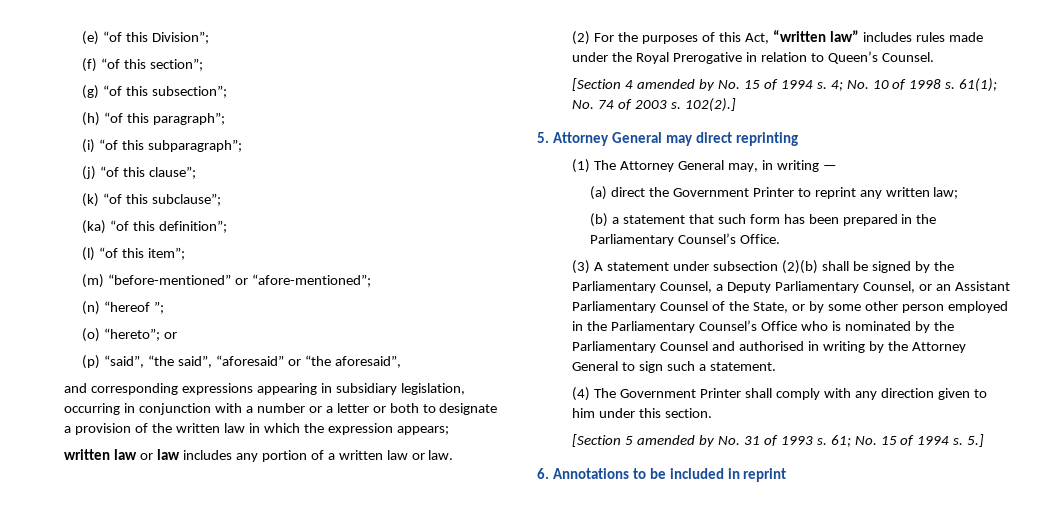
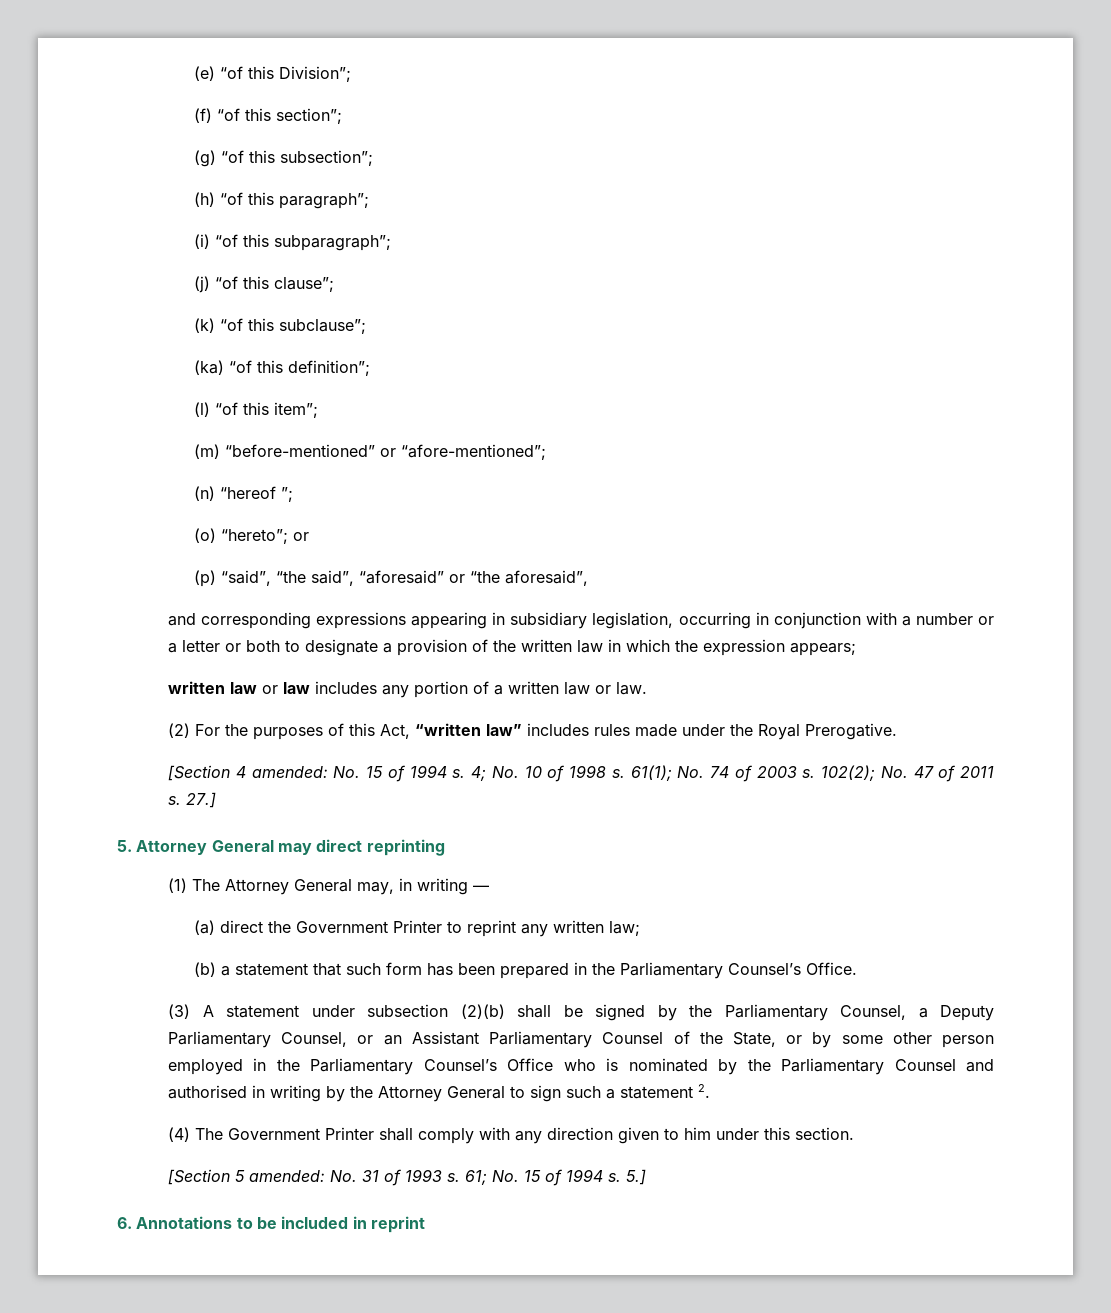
- (2) For the purposes of this Act, “written law” includes rules made under the Royal Prerogative in relation to Queen’s Counsel.
+ (2) For the purposes of this Act, “written law” includes rules made under the Royal Prerogative.
- [Section 4 amended by No. 15 of 1994 s.
+ [Section 4 amended: No. 15 of 1994 s.
- 102(2).]
+ 102(2); No. 47 of 2011 s. 27.]
- (3) A statement under subsection (2)(b) shall be signed by the Parliamentary Counsel, a Deputy Parliamentary Counsel, or an Assistant Parliamentary Counsel of the State, or by some other person employed in the Parliamentary Counsel’s Office who is nominated by the Parliamentary Counsel and authorised in writing by the Attorney General to sign such a statement.
+ (3) A statement under subsection (2)(b) shall be signed by the Parliamentary Counsel, a Deputy Parliamentary Counsel, or an Assistant Parliamentary Counsel of the State, or by some other person employed in the Parliamentary Counsel’s Office who is nominated by the Parliamentary Counsel and authorised in writing by the Attorney General to sign such a statement 2.
- [Section 5 amended by No. 31 of 1993 s.
+ [Section 5 amended: No. 31 of 1993 s.

